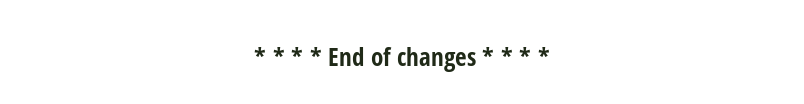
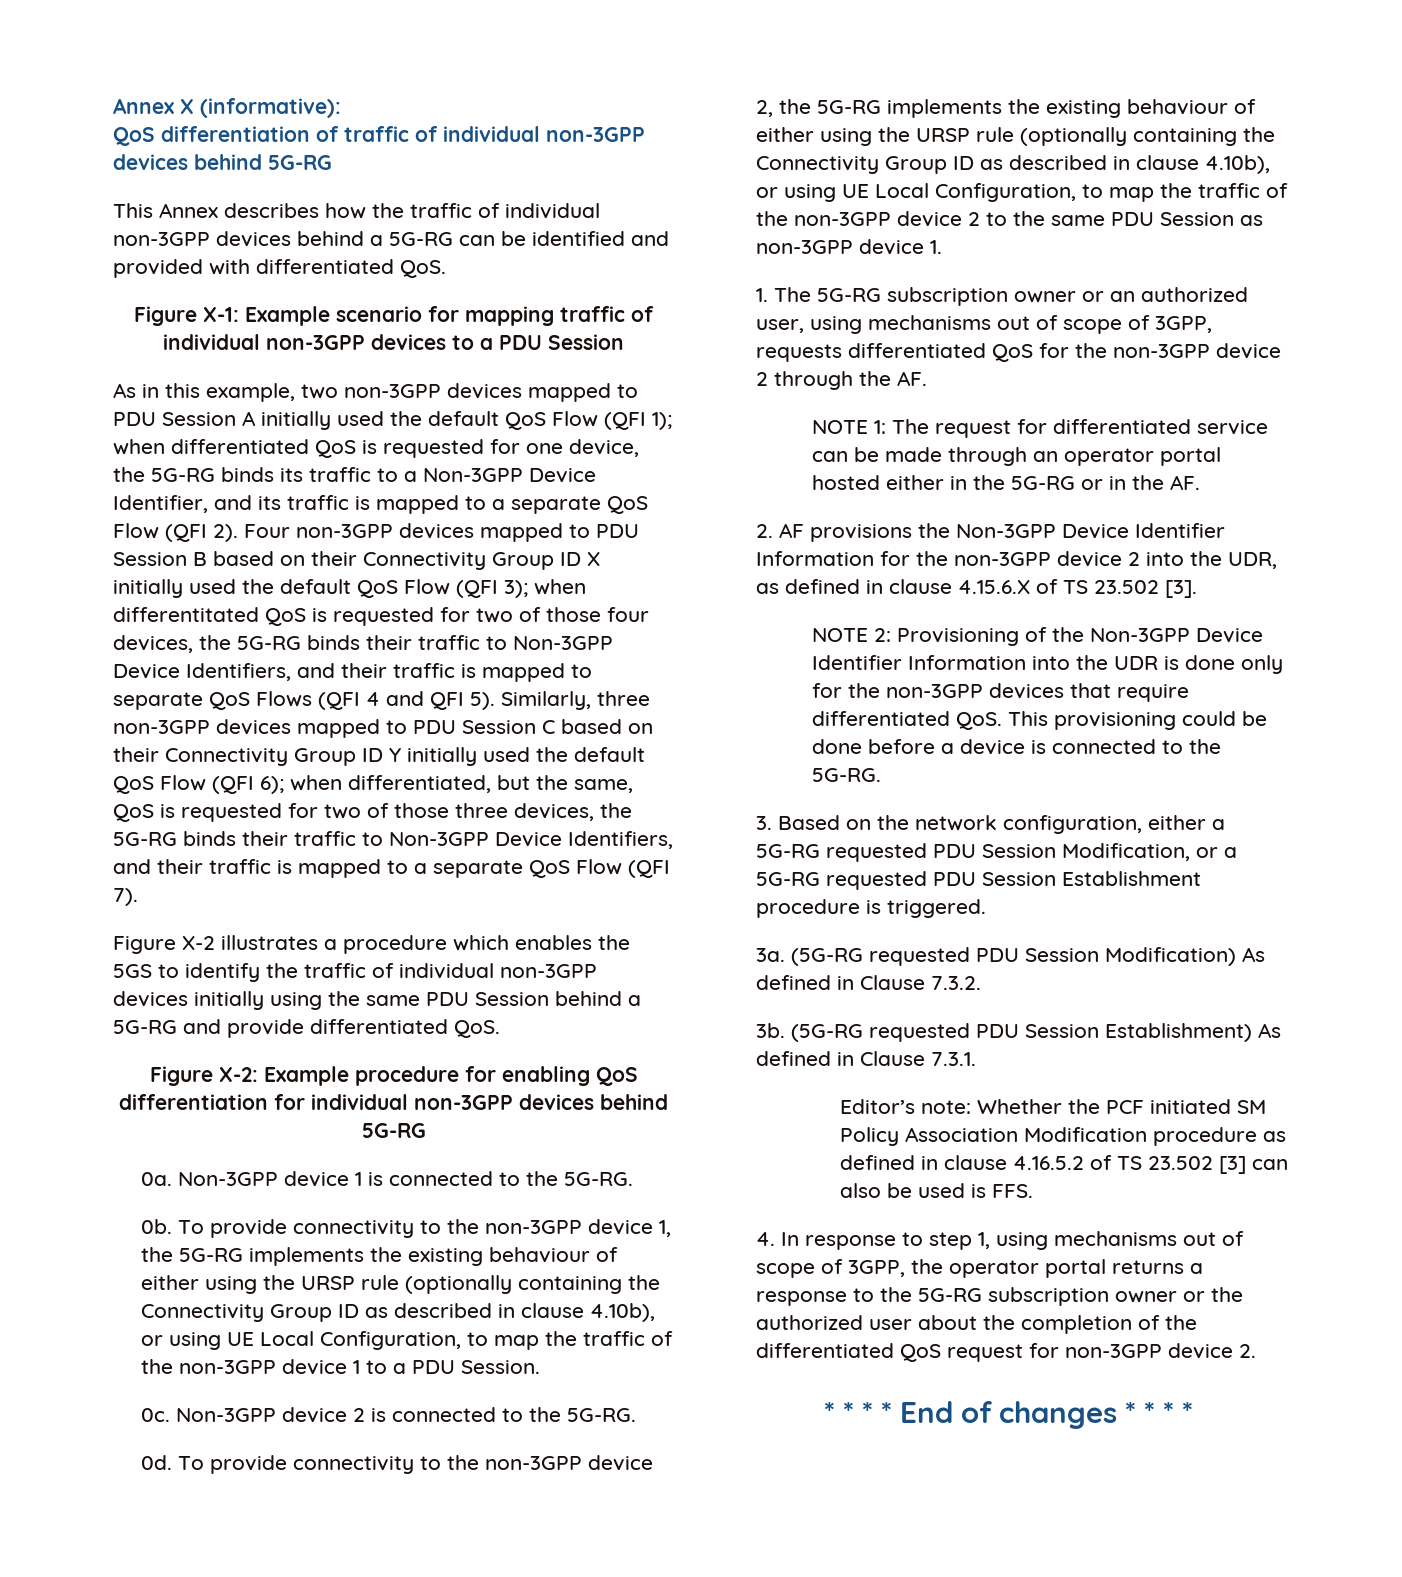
+ Annex X (informative):
+ QoS differentiation of traffic of individual non-3GPP devices behind 5G-RG
+ This Annex describes how the traffic of individual non-3GPP devices behind a 5G-RG can be identified and provided with differentiated QoS.
+ Figure X-1: Example scenario for mapping traffic of individual non-3GPP devices to a PDU Session
+ As in this example, two non-3GPP devices mapped to PDU Session A initially used the default QoS Flow (QFI 1); when differentiated QoS is requested for one device, the 5G-RG binds its traffic to a Non-3GPP Device Identifier, and its traffic is mapped to a separate QoS Flow (QFI 2). Four non-3GPP devices mapped to PDU Session B based on their Connectivity Group ID X initially used the default QoS Flow (QFI 3); when differentitated QoS is requested for two of those four devices, the 5G-RG binds their traffic to Non-3GPP Device Identifiers, and their traffic is mapped to separate QoS Flows (QFI 4 and QFI 5). Similarly, three non-3GPP devices mapped to PDU Session C based on their Connectivity Group ID Y initially used the default QoS Flow (QFI 6); when differentiated, but the same, QoS is requested for two of those three devices, the 5G-RG binds their traffic to Non-3GPP Device Identifiers, and their traffic is mapped to a separate QoS Flow (QFI 7).
+ Figure X-2 illustrates a procedure which enables the 5GS to identify the traffic of individual non-3GPP devices initially using the same PDU Session behind a 5G-RG and provide differentiated QoS.
+ Figure X-2: Example procedure for enabling QoS differentiation for individual non-3GPP devices behind 5G-RG
+ 0a. Non-3GPP device 1 is connected to the 5G-RG.
+ 0b. To provide connectivity to the non-3GPP device 1, the 5G-RG implements the existing behaviour of either using the URSP rule (optionally containing the Connectivity Group ID as described in clause 4.10b), or using UE Local Configuration, to map the traffic of the non-3GPP device 1 to a PDU Session.
+ 0c. Non-3GPP device 2 is connected to the 5G-RG.
+ 0d. To provide connectivity to the non-3GPP device 2, the 5G-RG implements the existing behaviour of either using the URSP rule (optionally containing the Connectivity Group ID as described in clause 4.10b), or using UE Local Configuration, to map the traffic of the non-3GPP device 2 to the same PDU Session as non-3GPP device 1.
+ 1. The 5G-RG subscription owner or an authorized user, using mechanisms out of scope of 3GPP, requests differentiated QoS for the non-3GPP device 2 through the AF.
+ NOTE 1: The request for differentiated service can be made through an operator portal hosted either in the 5G-RG or in the AF.
+ 2. AF provisions the Non-3GPP Device Identifier Information for the non-3GPP device 2 into the UDR, as defined in clause 4.15.6.X of TS 23.502 [3].
+ NOTE 2: Provisioning of the Non-3GPP Device Identifier Information into the UDR is done only for the non-3GPP devices that require differentiated QoS. This provisioning could be done before a device is connected to the 5G-RG.
+ 3. Based on the network configuration, either a 5G-RG requested PDU Session Modification, or a 5G-RG requested PDU Session Establishment procedure is triggered.
+ 3a. (5G-RG requested PDU Session Modification) As defined in Clause 7.3.2.
+ 3b. (5G-RG requested PDU Session Establishment) As defined in Clause 7.3.1.
+ Editor’s note: Whether the PCF initiated SM Policy Association Modification procedure as defined in clause 4.16.5.2 of TS 23.502 [3] can also be used is FFS.
+ 4. In response to step 1, using mechanisms out of scope of 3GPP, the operator portal returns a response to the 5G-RG subscription owner or the authorized user about the completion of the differentiated QoS request for non-3GPP device 2.

